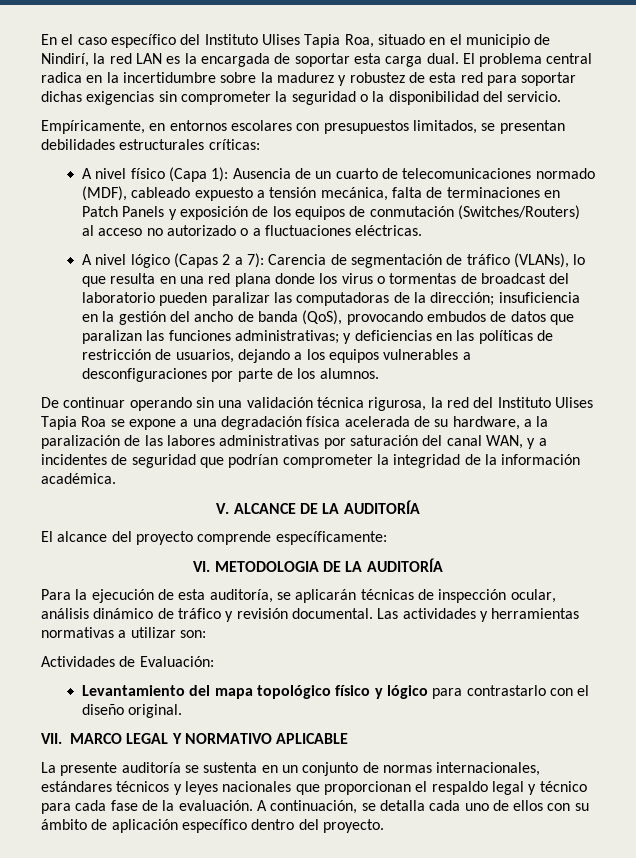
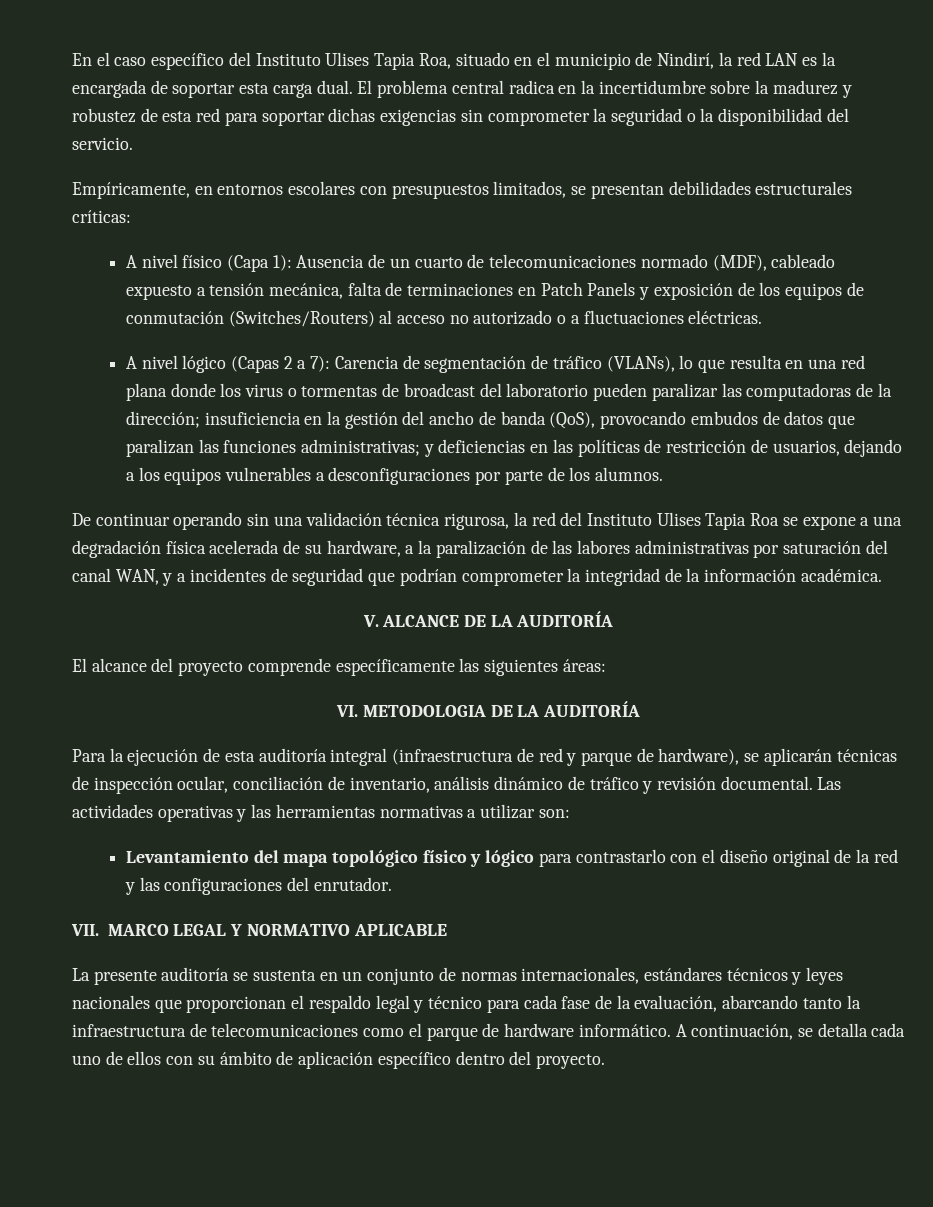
- El alcance del proyecto comprende específicamente:
+ El alcance del proyecto comprende específicamente las siguientes áreas:
- Para la ejecución de esta auditoría, se aplicarán técnicas de inspección ocular, análisis dinámico de tráfico y revisión documental.
+ Para la ejecución de esta auditoría integral (infraestructura de red y parque de hardware), se aplicarán técnicas de inspección ocular, conciliación de inventario, análisis dinámico de tráfico y revisión documental.
- Las actividades y herramientas normativas a utilizar son:
+ Las actividades operativas y las herramientas normativas a utilizar son:
- Actividades de Evaluación:
- Levantamiento del mapa topológico físico y lógico para contrastarlo con el diseño original.
+ Levantamiento del mapa topológico físico y lógico para contrastarlo con el diseño original de la red y las configuraciones del enrutador.
- La presente auditoría se sustenta en un conjunto de normas internacionales, estándares técnicos y leyes nacionales que proporcionan el respaldo legal y técnico para cada fase de la evaluación.
+ La presente auditoría se sustenta en un conjunto de normas internacionales, estándares técnicos y leyes nacionales que proporcionan el respaldo legal y técnico para cada fase de la evaluación, abarcando tanto la infraestructura de telecomunicaciones como el parque de hardware informático.

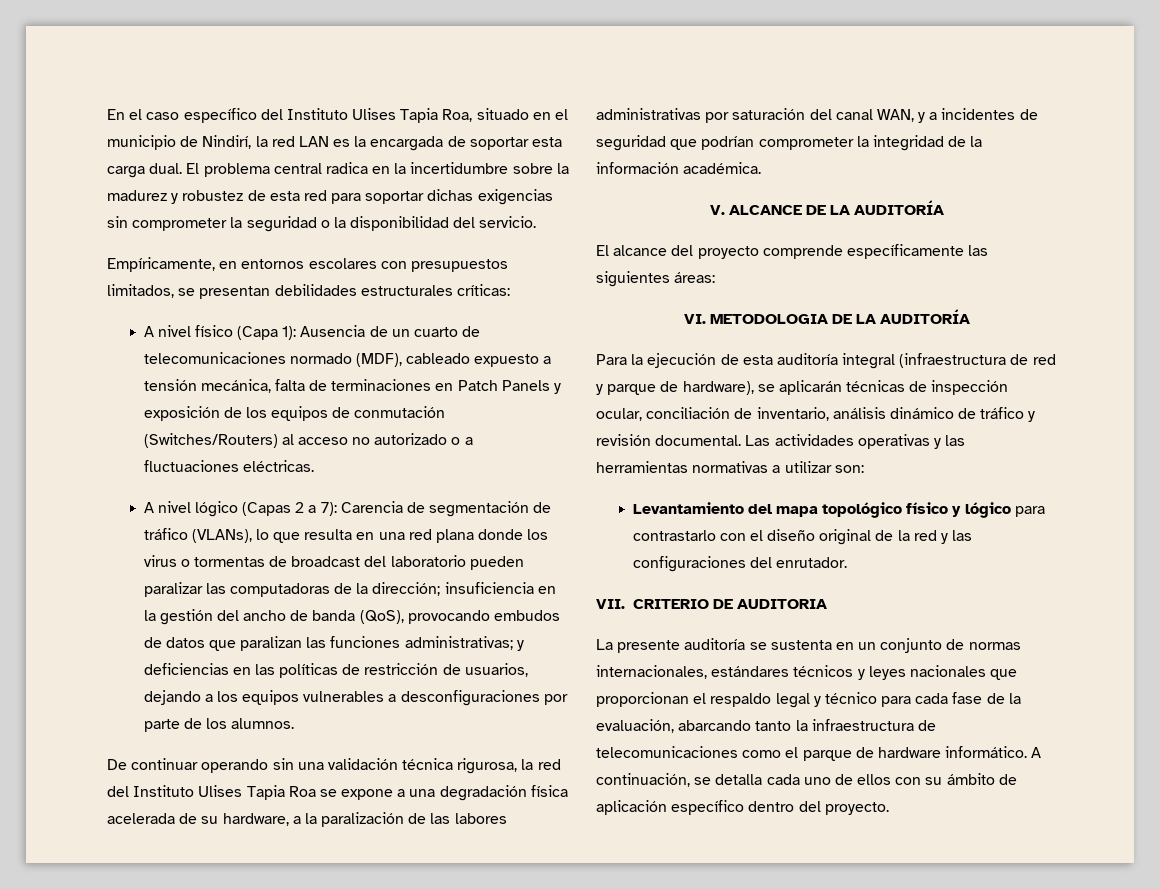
- VII. MARCO LEGAL Y NORMATIVO APLICABLE
+ VII. CRITERIO DE AUDITORIA

